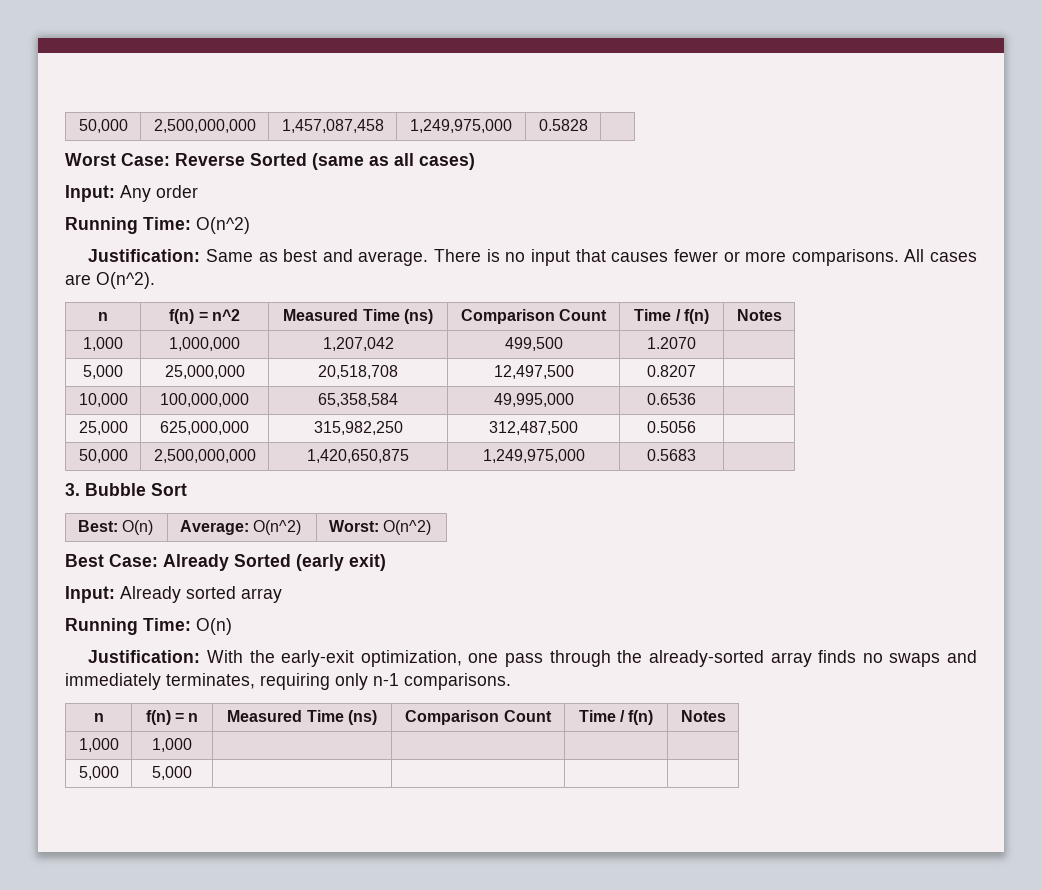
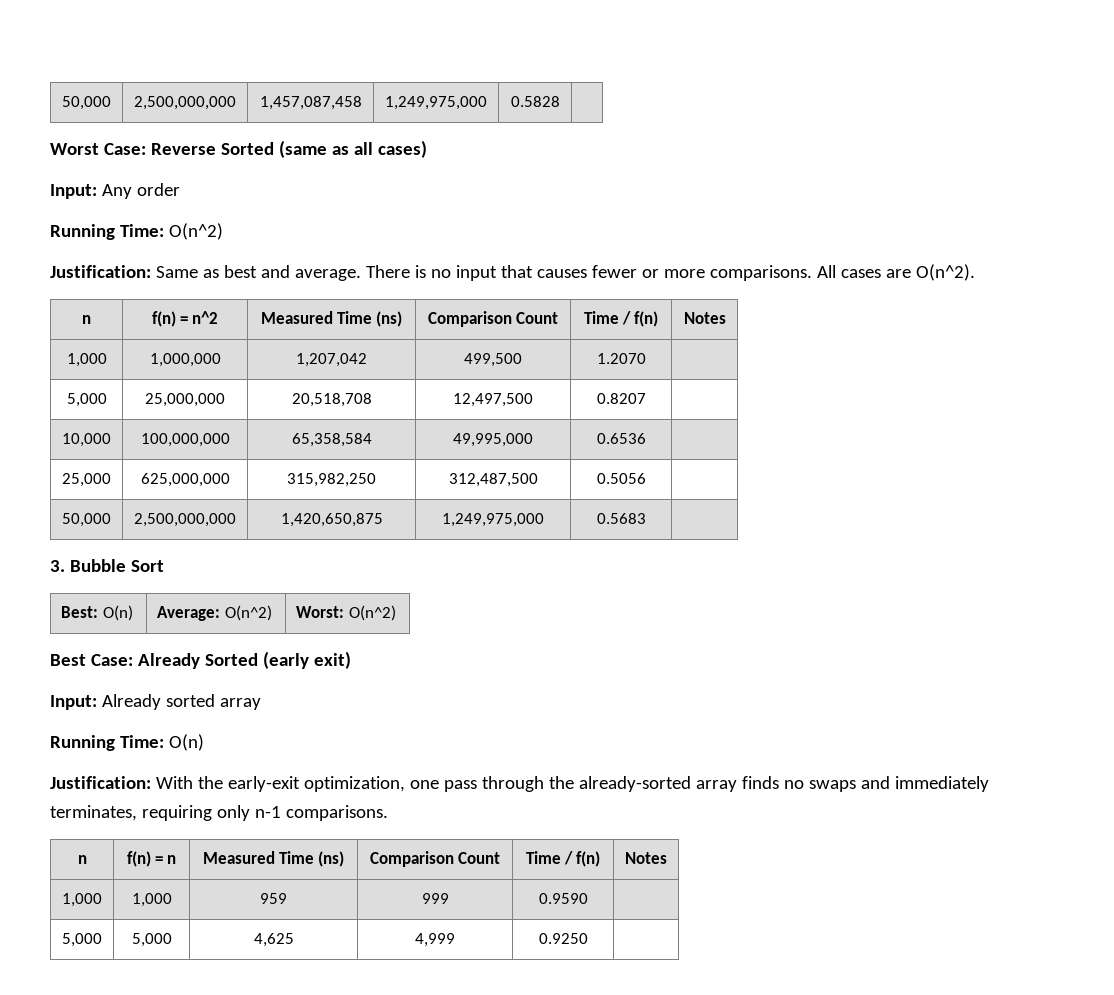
- 1,000 | 1,000 | | | |
+ 1,000 | 1,000 | 959 | 999 | 0.9590 |
- 5,000 | 5,000 | | | |
+ 5,000 | 5,000 | 4,625 | 4,999 | 0.9250 |

